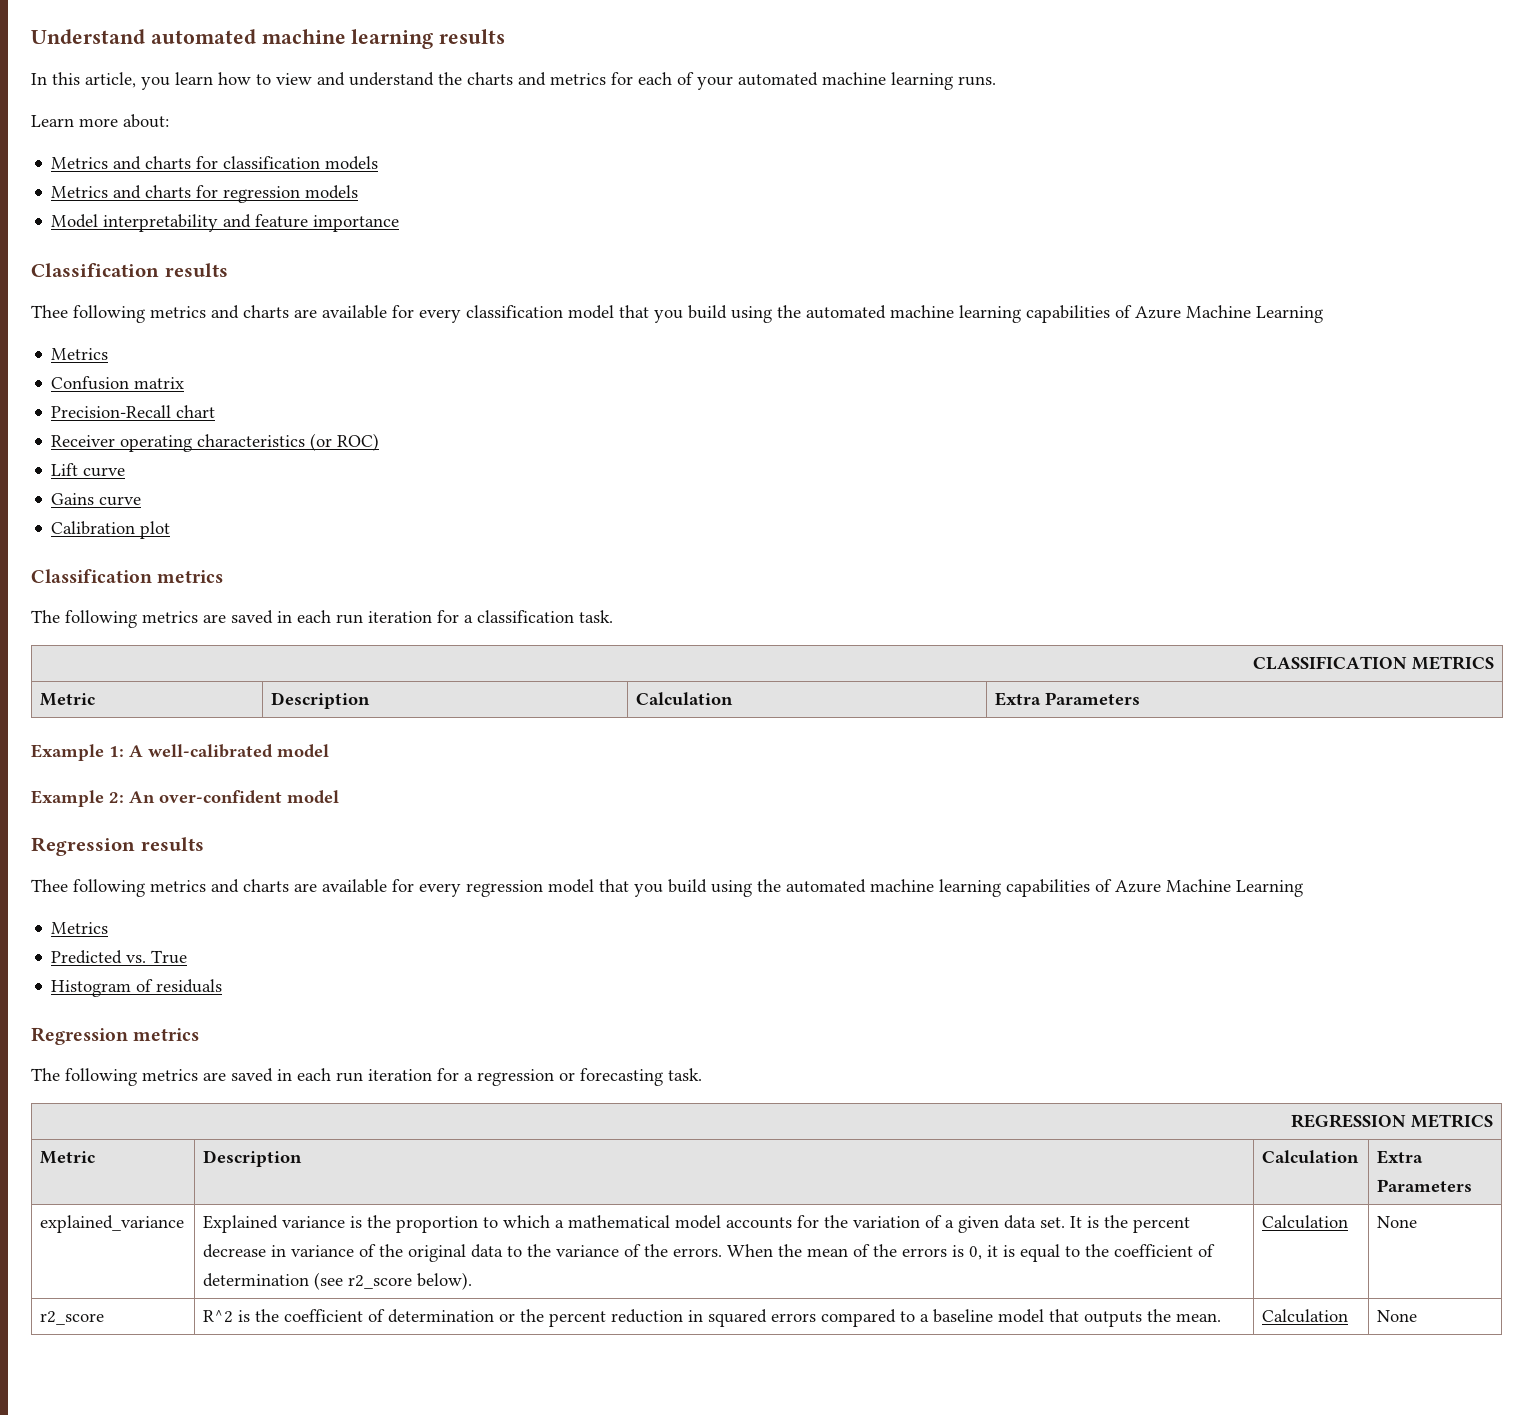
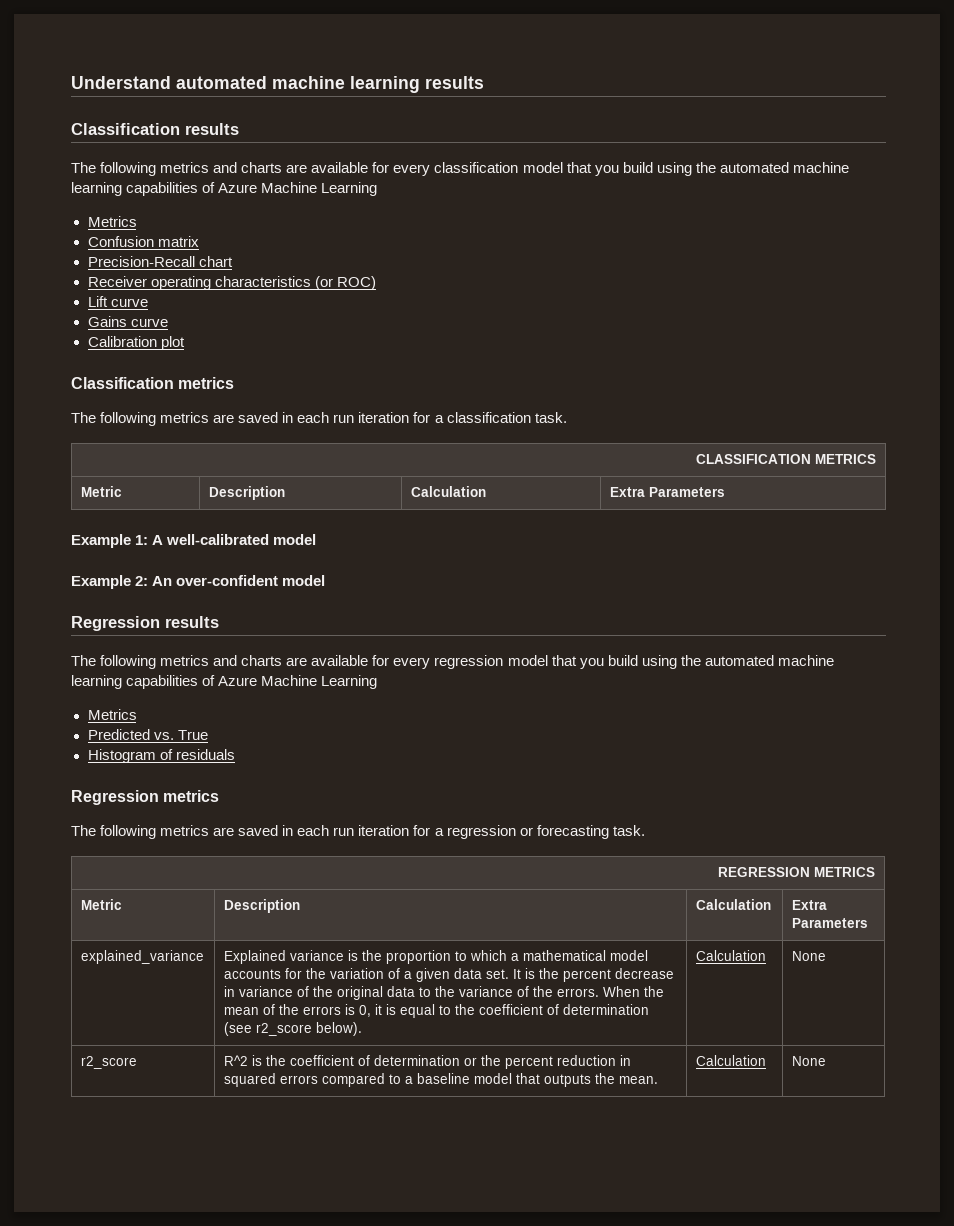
- In this article, you learn how to view and understand the charts and metrics for each of your automated machine learning runs.
- Learn more about:
- Metrics and charts for classification models
- Metrics and charts for regression models
- Model interpretability and feature importance
- Thee following metrics and charts are available for every classification model that you build using the automated machine learning capabilities of Azure Machine Learning
+ The following metrics and charts are available for every classification model that you build using the automated machine learning capabilities of Azure Machine Learning
- Thee following metrics and charts are available for every regression model that you build using the automated machine learning capabilities of Azure Machine Learning
+ The following metrics and charts are available for every regression model that you build using the automated machine learning capabilities of Azure Machine Learning

